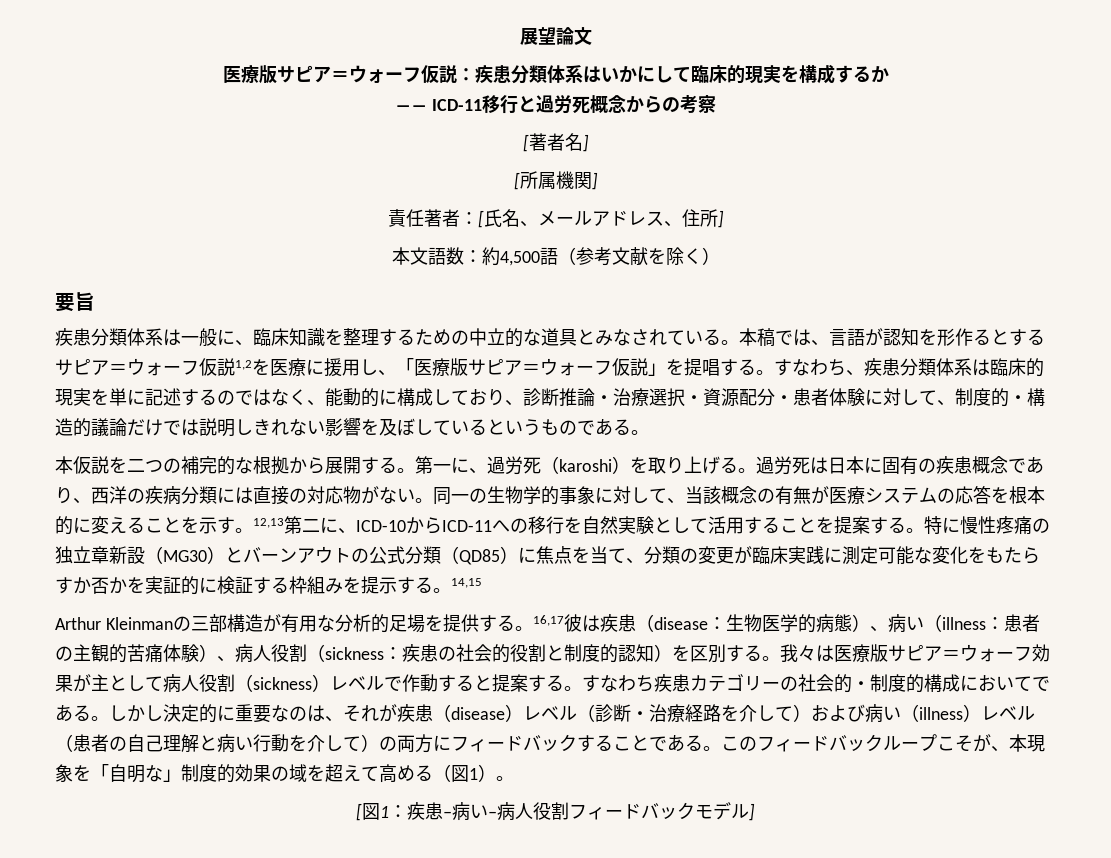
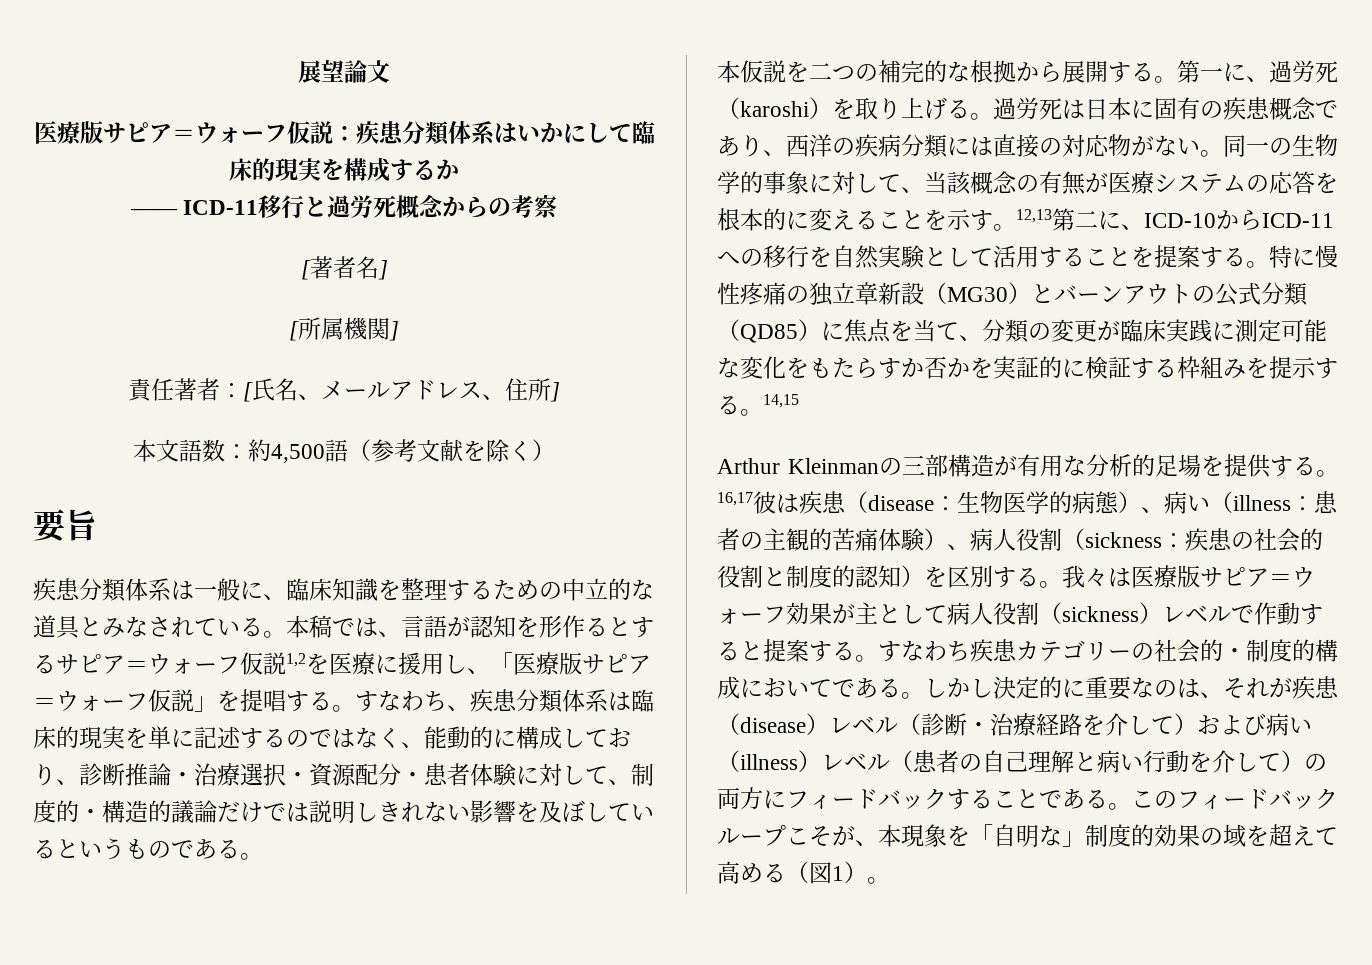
- [図1：疾患–病い–病人役割フィードバックモデル]

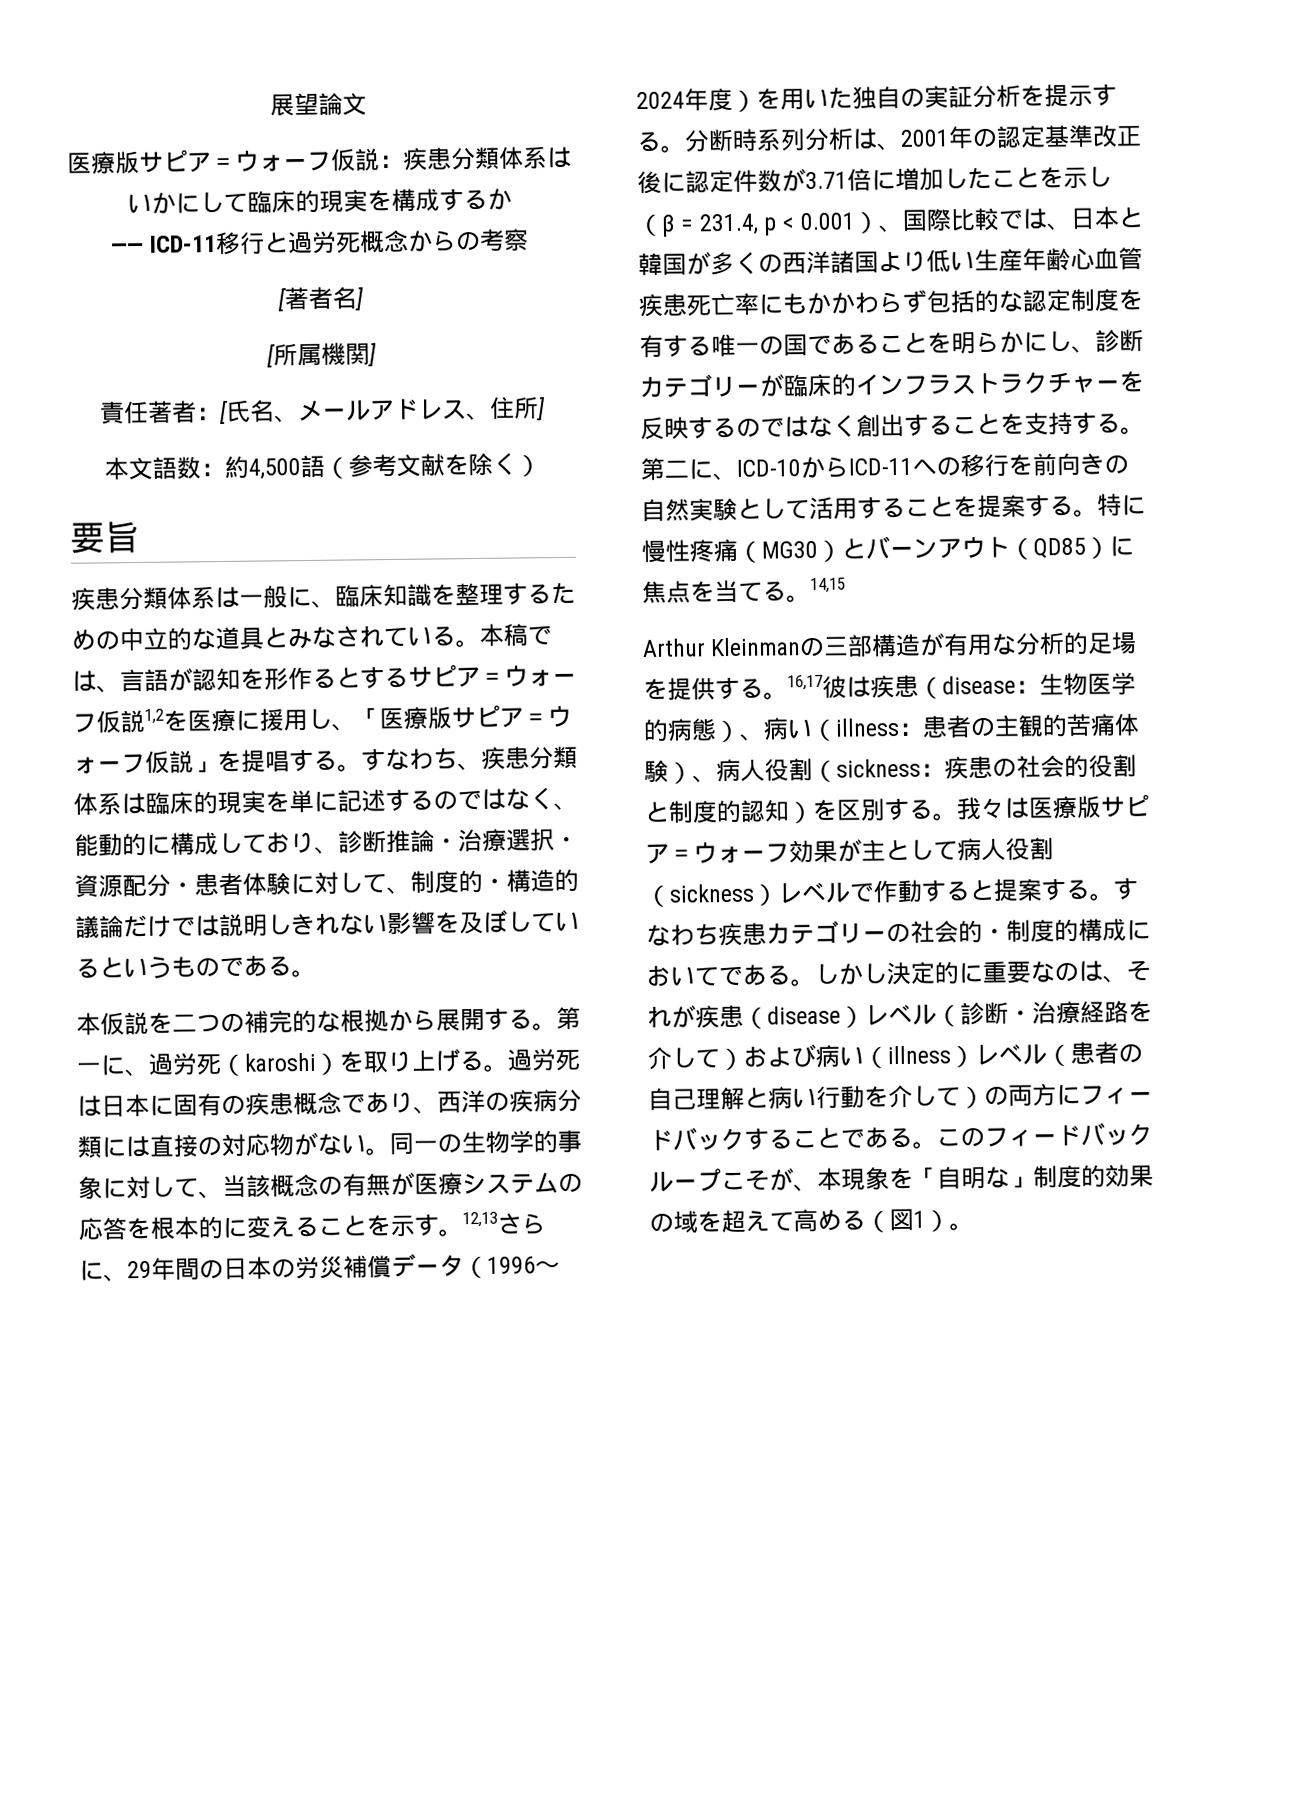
- 12,13第二に、ICD-10からICD-11への移行を自然実験として活用することを提案する。
+ 12,13さらに、29年間の日本の労災補償データ（1996〜2024年度）を用いた独自の実証分析を提示する。分断時系列分析は、2001年の認定基準改正後に認定件数が3.71倍に増加したことを示し（β = 231.4, p < 0.001）、国際比較では、日本と韓国が多くの西洋諸国より低い生産年齢心血管疾患死亡率にもかかわらず包括的な認定制度を有する唯一の国であることを明らかにし、診断カテゴリーが臨床的インフラストラクチャーを反映するのではなく創出することを支持する。第二に、ICD-10からICD-11への移行を前向きの自然実験として活用することを提案する。
- 特に慢性疼痛の独立章新設（MG30）とバーンアウトの公式分類（QD85）に焦点を当て、分類の変更が臨床実践に測定可能な変化をもたらすか否かを実証的に検証する枠組みを提示する。
+ 特に慢性疼痛（MG30）とバーンアウト（QD85）に焦点を当てる。

